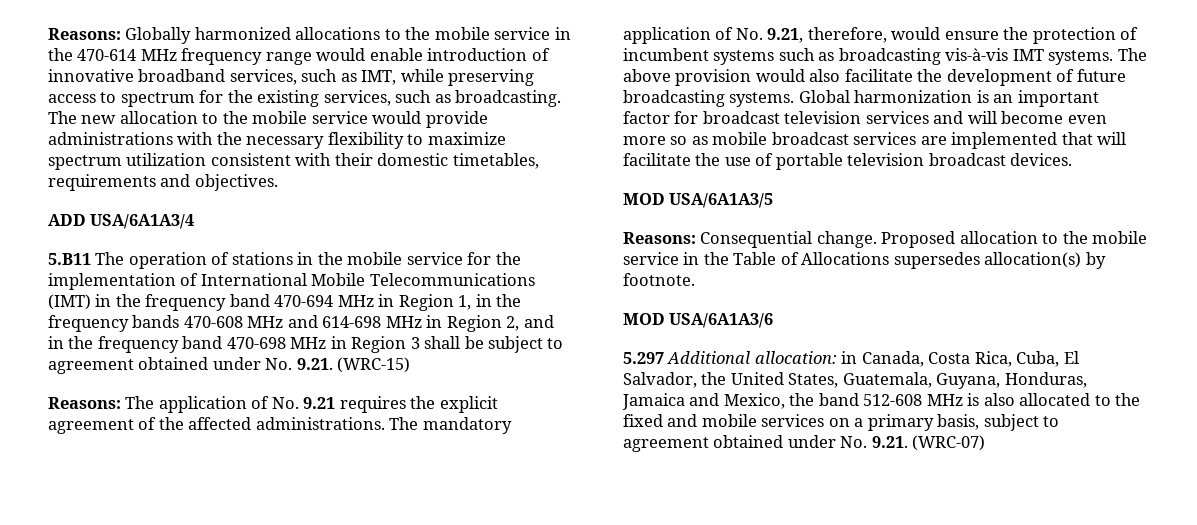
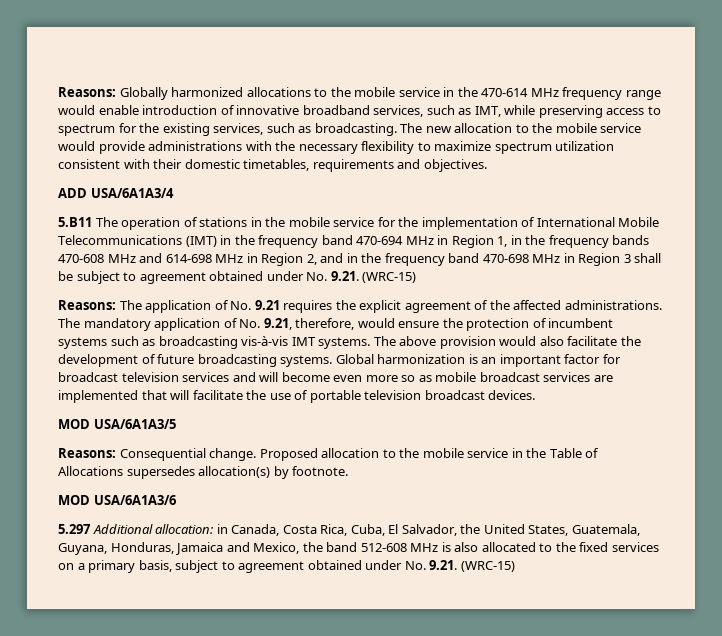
- 5.297 Additional allocation: in Canada, Costa Rica, Cuba, El Salvador, the United States, Guatemala, Guyana, Honduras, Jamaica and Mexico, the band 512-608 MHz is also allocated to the fixed and mobile services on a primary basis, subject to agreement obtained under No. 9.21. (WRC-07)
+ 5.297 Additional allocation: in Canada, Costa Rica, Cuba, El Salvador, the United States, Guatemala, Guyana, Honduras, Jamaica and Mexico, the band 512-608 MHz is also allocated to the fixed services on a primary basis, subject to agreement obtained under No. 9.21. (WRC-15)

